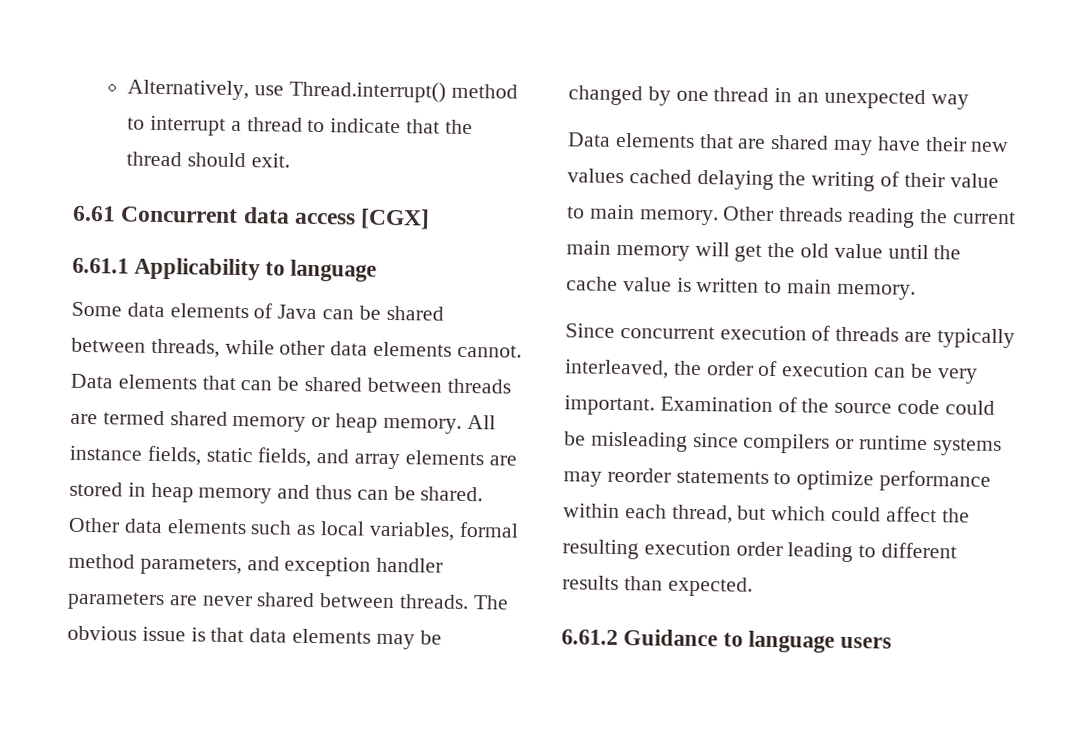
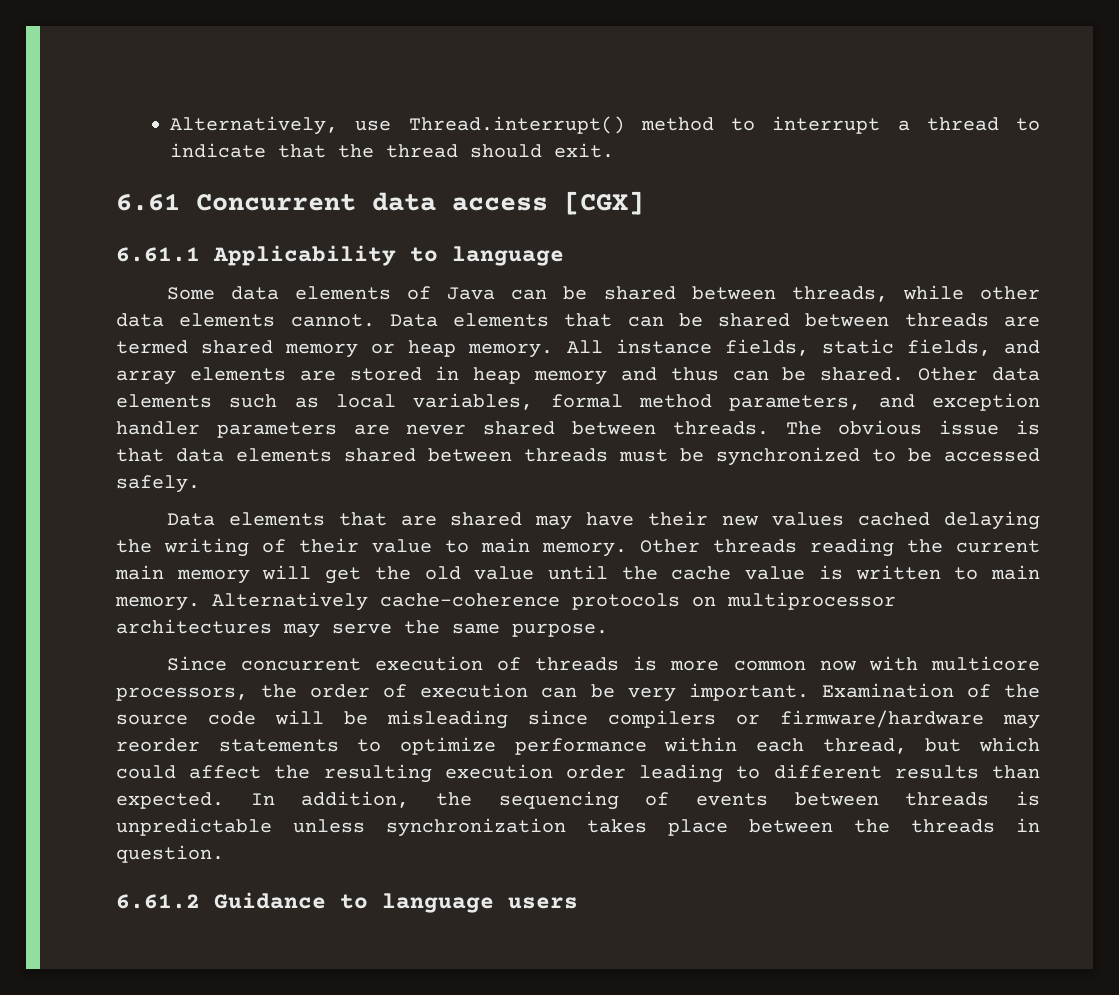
- The obvious issue is that data elements may be changed by one thread in an unexpected way
+ The obvious issue is that data elements shared between threads must be synchronized to be accessed safely.
+ Alternatively cache-coherence protocols on multiprocessor architectures may serve the same purpose.
- Since concurrent execution of threads are typically interleaved, the order of execution can be very important.
+ Since concurrent execution of threads is more common now with multicore processors, the order of execution can be very important.
- Examination of the source code could be misleading since compilers or runtime systems may reorder statements to optimize performance within each thread, but which could affect the resulting execution order leading to different results than expected.
+ Examination of the source code will be misleading since compilers or firmware/hardware may reorder statements to optimize performance within each thread, but which could affect the resulting execution order leading to different results than expected. In addition, the sequencing of events between threads is unpredictable unless synchronization takes place between the threads in question.

